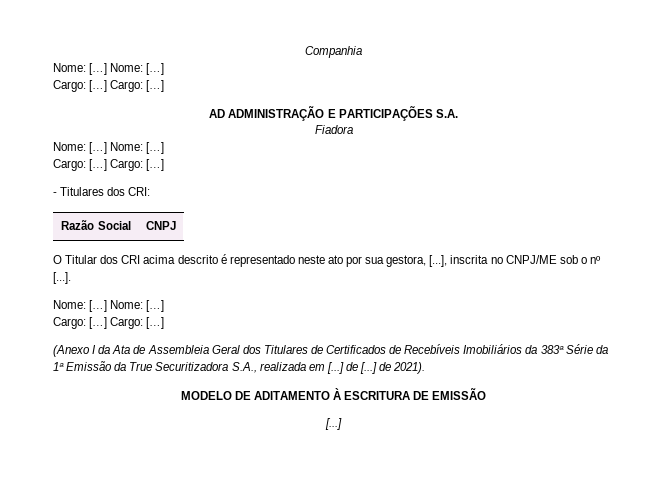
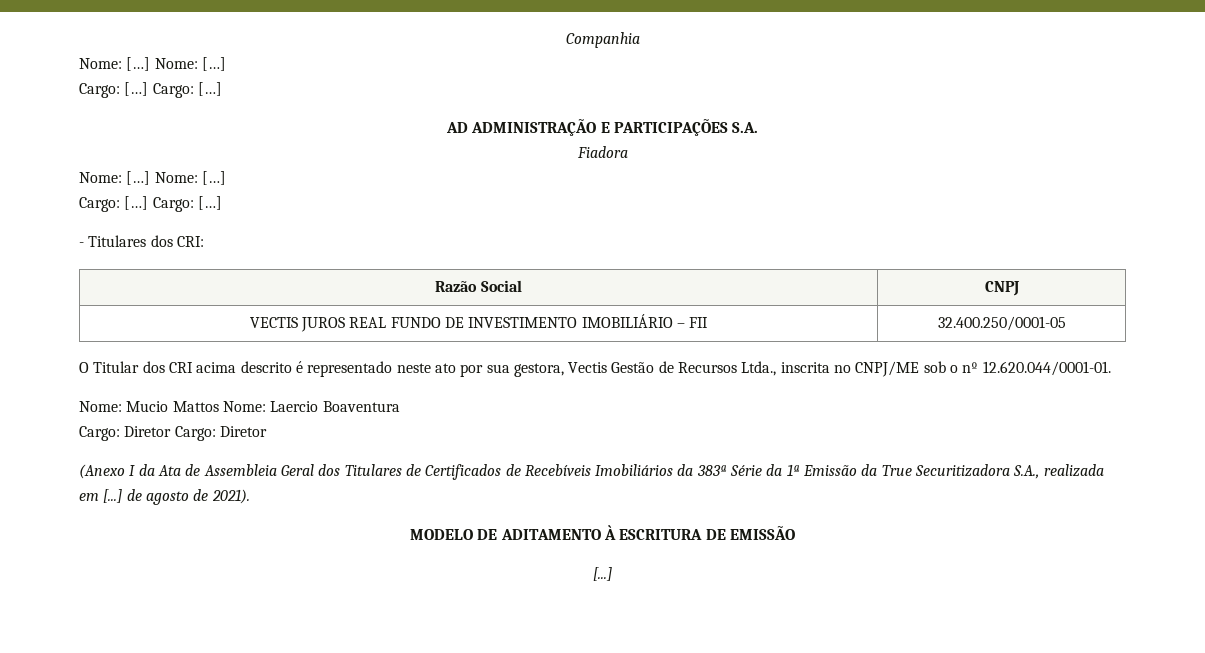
+ VECTIS JUROS REAL FUNDO DE INVESTIMENTO IMOBILIÁRIO – FII | 32.400.250/0001-05
- O Titular dos CRI acima descrito é representado neste ato por sua gestora, [...], inscrita no CNPJ/ME sob o nº [...].
- Nome: […] Nome: […]
- Cargo: […] Cargo: […]
+ O Titular dos CRI acima descrito é representado neste ato por sua gestora, Vectis Gestão de Recursos Ltda., inscrita no CNPJ/ME sob o nº 12.620.044/0001-01.
+ Nome: Mucio Mattos Nome: Laercio Boaventura
+ Cargo: Diretor Cargo: Diretor
- (Anexo I da Ata de Assembleia Geral dos Titulares de Certificados de Recebíveis Imobiliários da 383ª Série da 1ª Emissão da True Securitizadora S.A., realizada em [...] de [...] de 2021).
+ (Anexo I da Ata de Assembleia Geral dos Titulares de Certificados de Recebíveis Imobiliários da 383ª Série da 1ª Emissão da True Securitizadora S.A., realizada em [...] de agosto de 2021).

